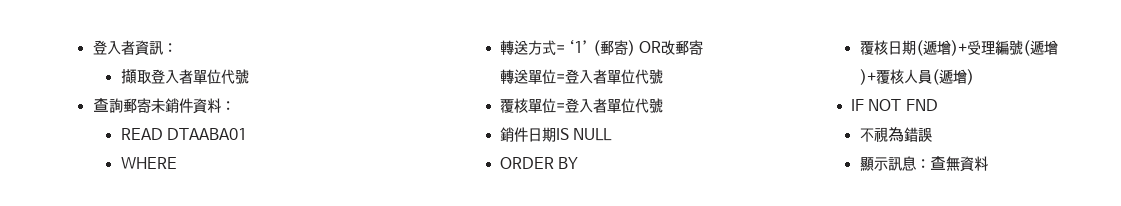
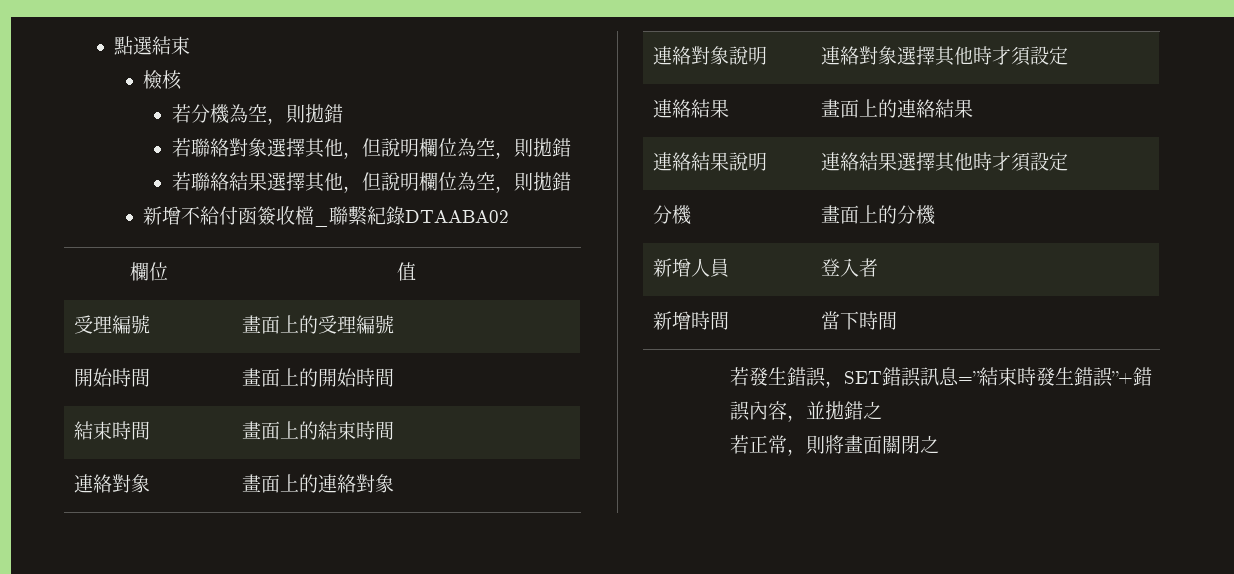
- 登入者資訊：
- 擷取登入者單位代號
- 查詢郵寄未銷件資料：
- READ DTAABA01
- WHERE
- 轉送方式= ‘1’ (郵寄) OR改郵寄轉送單位=登入者單位代號
- 覆核單位=登入者單位代號
- 銷件日期IS NULL
- ORDER BY
- 覆核日期(遞增)+受理編號(遞增)+覆核人員(遞增)
- IF NOT FND
- 不視為錯誤
- 顯示訊息：查無資料
+ 點選結束
+ 檢核
+ 若分機為空，則拋錯
+ 若聯絡對象選擇其他，但說明欄位為空，則拋錯
+ 若聯絡結果選擇其他，但說明欄位為空，則拋錯
+ 新增不給付函簽收檔_聯繫紀錄DTAABA02
+ 欄位 | 值
+ 受理編號 | 畫面上的受理編號
+ 開始時間 | 畫面上的開始時間
+ 結束時間 | 畫面上的結束時間
+ 連絡對象 | 畫面上的連絡對象
+ 連絡對象說明 | 連絡對象選擇其他時才須設定
+ 連絡結果 | 畫面上的連絡結果
+ 連絡結果說明 | 連絡結果選擇其他時才須設定
+ 分機 | 畫面上的分機
+ 新增人員 | 登入者
+ 新增時間 | 當下時間
+ 若發生錯誤，SET錯誤訊息=”結束時發生錯誤”+錯誤內容，並拋錯之
+ 若正常，則將畫面關閉之

